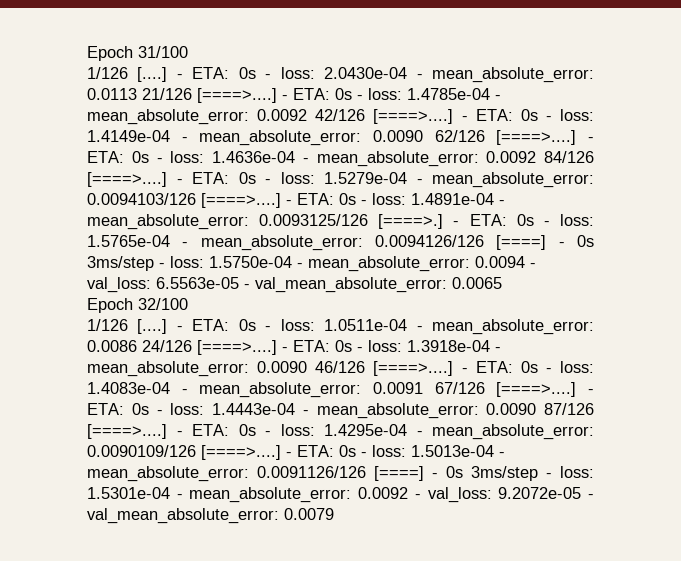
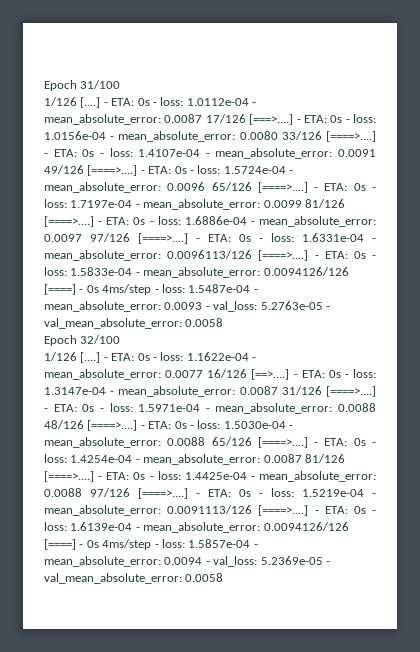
- - ETA: 0s - loss: 2.0430e-04 - mean_absolute_error: 0.0113 21/126 [====>....] - ETA: 0s - loss: 1.4785e-04 - mean_absolute_error: 0.0092 42/126 [====>....] - ETA: 0s - loss: 1.4149e-04 - mean_absolute_error: 0.0090 62/126 [====>....] - ETA: 0s - loss: 1.4636e-04 - mean_absolute_error: 0.0092 84/126 [====>....] - ETA: 0s - loss: 1.5279e-04 - mean_absolute_error: 0.0094103/126 [====>....] - ETA: 0s - loss: 1.4891e-04 - mean_absolute_error: 0.0093125/126 [====>.] - ETA: 0s - loss: 1.5765e-04 - mean_absolute_error: 0.0094126/126 [====] - 0s 3ms/step - loss: 1.5750e-04 - mean_absolute_error: 0.0094 - val_loss: 6.5563e-05 - val_mean_absolute_error: 0.0065
+ - ETA: 0s - loss: 1.0112e-04 - mean_absolute_error: 0.0087 17/126 [===>....] - ETA: 0s - loss: 1.0156e-04 - mean_absolute_error: 0.0080 33/126 [====>....] - ETA: 0s - loss: 1.4107e-04 - mean_absolute_error: 0.0091 49/126 [====>....] - ETA: 0s - loss: 1.5724e-04 - mean_absolute_error: 0.0096 65/126 [====>....] - ETA: 0s - loss: 1.7197e-04 - mean_absolute_error: 0.0099 81/126 [====>....] - ETA: 0s - loss: 1.6886e-04 - mean_absolute_error: 0.0097 97/126 [====>....] - ETA: 0s - loss: 1.6331e-04 - mean_absolute_error: 0.0096113/126 [====>....] - ETA: 0s - loss: 1.5833e-04 - mean_absolute_error: 0.0094126/126 [====] - 0s 4ms/step - loss: 1.5487e-04 - mean_absolute_error: 0.0093 - val_loss: 5.2763e-05 - val_mean_absolute_error: 0.0058
- - ETA: 0s - loss: 1.0511e-04 - mean_absolute_error: 0.0086 24/126 [====>....] - ETA: 0s - loss: 1.3918e-04 - mean_absolute_error: 0.0090 46/126 [====>....] - ETA: 0s - loss: 1.4083e-04 - mean_absolute_error: 0.0091 67/126 [====>....] - ETA: 0s - loss: 1.4443e-04 - mean_absolute_error: 0.0090 87/126 [====>....] - ETA: 0s - loss: 1.4295e-04 - mean_absolute_error: 0.0090109/126 [====>....] - ETA: 0s - loss: 1.5013e-04 - mean_absolute_error: 0.0091126/126 [====] - 0s 3ms/step - loss: 1.5301e-04 - mean_absolute_error: 0.0092 - val_loss: 9.2072e-05 - val_mean_absolute_error: 0.0079
+ - ETA: 0s - loss: 1.1622e-04 - mean_absolute_error: 0.0077 16/126 [==>....] - ETA: 0s - loss: 1.3147e-04 - mean_absolute_error: 0.0087 31/126 [====>....] - ETA: 0s - loss: 1.5971e-04 - mean_absolute_error: 0.0088 48/126 [====>....] - ETA: 0s - loss: 1.5030e-04 - mean_absolute_error: 0.0088 65/126 [====>....] - ETA: 0s - loss: 1.4254e-04 - mean_absolute_error: 0.0087 81/126 [====>....] - ETA: 0s - loss: 1.4425e-04 - mean_absolute_error: 0.0088 97/126 [====>....] - ETA: 0s - loss: 1.5219e-04 - mean_absolute_error: 0.0091113/126 [====>....] - ETA: 0s - loss: 1.6139e-04 - mean_absolute_error: 0.0094126/126 [====] - 0s 4ms/step - loss: 1.5857e-04 - mean_absolute_error: 0.0094 - val_loss: 5.2369e-05 - val_mean_absolute_error: 0.0058

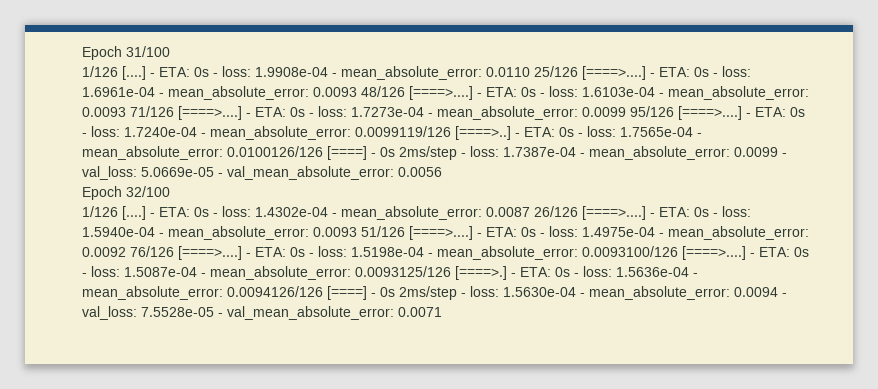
- - ETA: 0s - loss: 1.0112e-04 - mean_absolute_error: 0.0087 17/126 [===>....] - ETA: 0s - loss: 1.0156e-04 - mean_absolute_error: 0.0080 33/126 [====>....] - ETA: 0s - loss: 1.4107e-04 - mean_absolute_error: 0.0091 49/126 [====>....] - ETA: 0s - loss: 1.5724e-04 - mean_absolute_error: 0.0096 65/126 [====>....] - ETA: 0s - loss: 1.7197e-04 - mean_absolute_error: 0.0099 81/126 [====>....] - ETA: 0s - loss: 1.6886e-04 - mean_absolute_error: 0.0097 97/126 [====>....] - ETA: 0s - loss: 1.6331e-04 - mean_absolute_error: 0.0096113/126 [====>....] - ETA: 0s - loss: 1.5833e-04 - mean_absolute_error: 0.0094126/126 [====] - 0s 4ms/step - loss: 1.5487e-04 - mean_absolute_error: 0.0093 - val_loss: 5.2763e-05 - val_mean_absolute_error: 0.0058
+ - ETA: 0s - loss: 1.9908e-04 - mean_absolute_error: 0.0110 25/126 [====>....] - ETA: 0s - loss: 1.6961e-04 - mean_absolute_error: 0.0093 48/126 [====>....] - ETA: 0s - loss: 1.6103e-04 - mean_absolute_error: 0.0093 71/126 [====>....] - ETA: 0s - loss: 1.7273e-04 - mean_absolute_error: 0.0099 95/126 [====>....] - ETA: 0s - loss: 1.7240e-04 - mean_absolute_error: 0.0099119/126 [====>..] - ETA: 0s - loss: 1.7565e-04 - mean_absolute_error: 0.0100126/126 [====] - 0s 2ms/step - loss: 1.7387e-04 - mean_absolute_error: 0.0099 - val_loss: 5.0669e-05 - val_mean_absolute_error: 0.0056
- - ETA: 0s - loss: 1.1622e-04 - mean_absolute_error: 0.0077 16/126 [==>....] - ETA: 0s - loss: 1.3147e-04 - mean_absolute_error: 0.0087 31/126 [====>....] - ETA: 0s - loss: 1.5971e-04 - mean_absolute_error: 0.0088 48/126 [====>....] - ETA: 0s - loss: 1.5030e-04 - mean_absolute_error: 0.0088 65/126 [====>....] - ETA: 0s - loss: 1.4254e-04 - mean_absolute_error: 0.0087 81/126 [====>....] - ETA: 0s - loss: 1.4425e-04 - mean_absolute_error: 0.0088 97/126 [====>....] - ETA: 0s - loss: 1.5219e-04 - mean_absolute_error: 0.0091113/126 [====>....] - ETA: 0s - loss: 1.6139e-04 - mean_absolute_error: 0.0094126/126 [====] - 0s 4ms/step - loss: 1.5857e-04 - mean_absolute_error: 0.0094 - val_loss: 5.2369e-05 - val_mean_absolute_error: 0.0058
+ - ETA: 0s - loss: 1.4302e-04 - mean_absolute_error: 0.0087 26/126 [====>....] - ETA: 0s - loss: 1.5940e-04 - mean_absolute_error: 0.0093 51/126 [====>....] - ETA: 0s - loss: 1.4975e-04 - mean_absolute_error: 0.0092 76/126 [====>....] - ETA: 0s - loss: 1.5198e-04 - mean_absolute_error: 0.0093100/126 [====>....] - ETA: 0s - loss: 1.5087e-04 - mean_absolute_error: 0.0093125/126 [====>.] - ETA: 0s - loss: 1.5636e-04 - mean_absolute_error: 0.0094126/126 [====] - 0s 2ms/step - loss: 1.5630e-04 - mean_absolute_error: 0.0094 - val_loss: 7.5528e-05 - val_mean_absolute_error: 0.0071

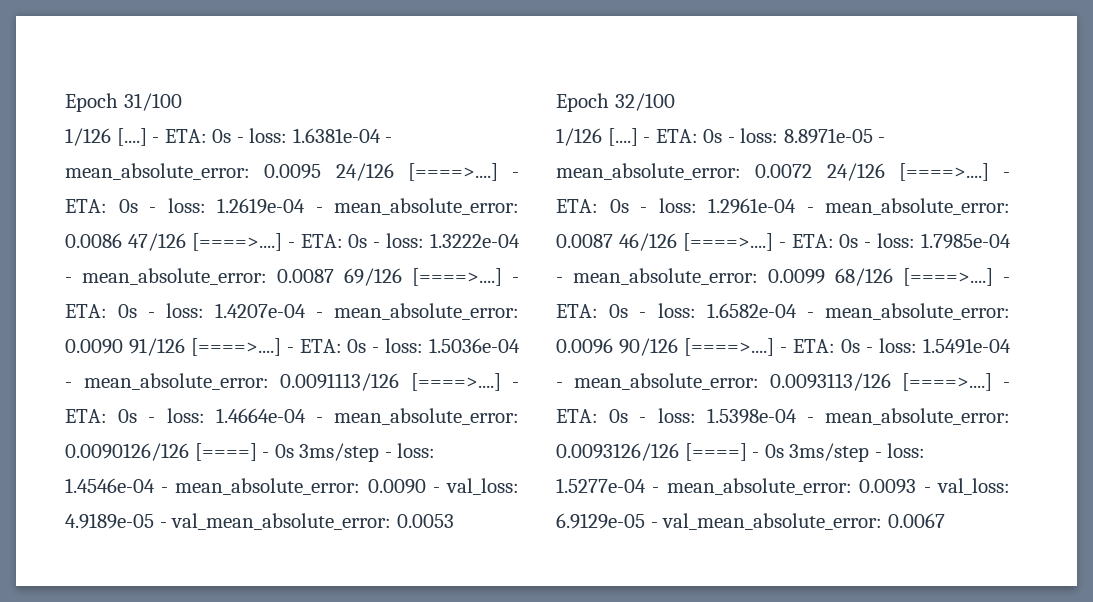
- - ETA: 0s - loss: 1.9908e-04 - mean_absolute_error: 0.0110 25/126 [====>....] - ETA: 0s - loss: 1.6961e-04 - mean_absolute_error: 0.0093 48/126 [====>....] - ETA: 0s - loss: 1.6103e-04 - mean_absolute_error: 0.0093 71/126 [====>....] - ETA: 0s - loss: 1.7273e-04 - mean_absolute_error: 0.0099 95/126 [====>....] - ETA: 0s - loss: 1.7240e-04 - mean_absolute_error: 0.0099119/126 [====>..] - ETA: 0s - loss: 1.7565e-04 - mean_absolute_error: 0.0100126/126 [====] - 0s 2ms/step - loss: 1.7387e-04 - mean_absolute_error: 0.0099 - val_loss: 5.0669e-05 - val_mean_absolute_error: 0.0056
+ - ETA: 0s - loss: 1.6381e-04 - mean_absolute_error: 0.0095 24/126 [====>....] - ETA: 0s - loss: 1.2619e-04 - mean_absolute_error: 0.0086 47/126 [====>....] - ETA: 0s - loss: 1.3222e-04 - mean_absolute_error: 0.0087 69/126 [====>....] - ETA: 0s - loss: 1.4207e-04 - mean_absolute_error: 0.0090 91/126 [====>....] - ETA: 0s - loss: 1.5036e-04 - mean_absolute_error: 0.0091113/126 [====>....] - ETA: 0s - loss: 1.4664e-04 - mean_absolute_error: 0.0090126/126 [====] - 0s 3ms/step - loss: 1.4546e-04 - mean_absolute_error: 0.0090 - val_loss: 4.9189e-05 - val_mean_absolute_error: 0.0053
- - ETA: 0s - loss: 1.4302e-04 - mean_absolute_error: 0.0087 26/126 [====>....] - ETA: 0s - loss: 1.5940e-04 - mean_absolute_error: 0.0093 51/126 [====>....] - ETA: 0s - loss: 1.4975e-04 - mean_absolute_error: 0.0092 76/126 [====>....] - ETA: 0s - loss: 1.5198e-04 - mean_absolute_error: 0.0093100/126 [====>....] - ETA: 0s - loss: 1.5087e-04 - mean_absolute_error: 0.0093125/126 [====>.] - ETA: 0s - loss: 1.5636e-04 - mean_absolute_error: 0.0094126/126 [====] - 0s 2ms/step - loss: 1.5630e-04 - mean_absolute_error: 0.0094 - val_loss: 7.5528e-05 - val_mean_absolute_error: 0.0071
+ - ETA: 0s - loss: 8.8971e-05 - mean_absolute_error: 0.0072 24/126 [====>....] - ETA: 0s - loss: 1.2961e-04 - mean_absolute_error: 0.0087 46/126 [====>....] - ETA: 0s - loss: 1.7985e-04 - mean_absolute_error: 0.0099 68/126 [====>....] - ETA: 0s - loss: 1.6582e-04 - mean_absolute_error: 0.0096 90/126 [====>....] - ETA: 0s - loss: 1.5491e-04 - mean_absolute_error: 0.0093113/126 [====>....] - ETA: 0s - loss: 1.5398e-04 - mean_absolute_error: 0.0093126/126 [====] - 0s 3ms/step - loss: 1.5277e-04 - mean_absolute_error: 0.0093 - val_loss: 6.9129e-05 - val_mean_absolute_error: 0.0067

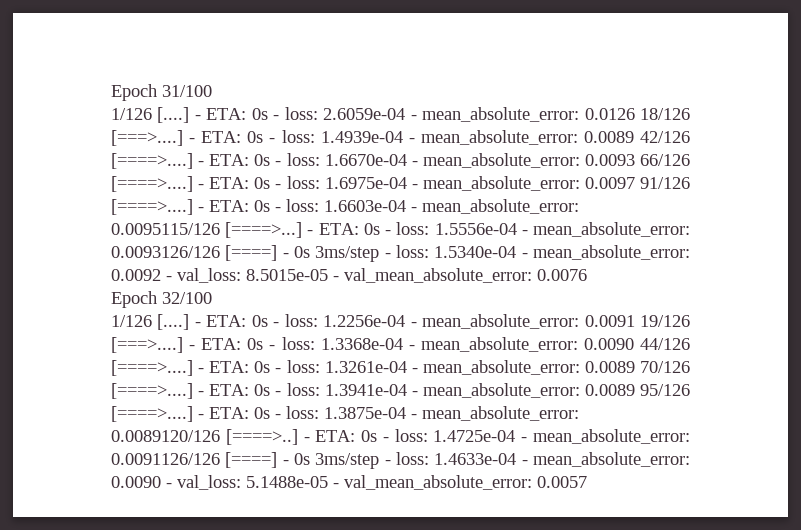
- - ETA: 0s - loss: 1.6381e-04 - mean_absolute_error: 0.0095 24/126 [====>....] - ETA: 0s - loss: 1.2619e-04 - mean_absolute_error: 0.0086 47/126 [====>....] - ETA: 0s - loss: 1.3222e-04 - mean_absolute_error: 0.0087 69/126 [====>....] - ETA: 0s - loss: 1.4207e-04 - mean_absolute_error: 0.0090 91/126 [====>....]
+ - ETA: 0s - loss: 2.6059e-04 - mean_absolute_error: 0.0126 18/126 [===>....] - ETA: 0s - loss: 1.4939e-04 - mean_absolute_error: 0.0089 42/126 [====>....] - ETA: 0s - loss: 1.6670e-04 - mean_absolute_error: 0.0093 66/126 [====>....] - ETA: 0s - loss: 1.6975e-04 - mean_absolute_error: 0.0097 91/126 [====>....]
- - ETA: 0s - loss: 1.5036e-04 - mean_absolute_error: 0.0091113/126 [====>....] - ETA: 0s - loss: 1.4664e-04 - mean_absolute_error: 0.0090126/126 [====] - 0s 3ms/step - loss: 1.4546e-04 - mean_absolute_error: 0.0090 - val_loss: 4.9189e-05 - val_mean_absolute_error: 0.0053
+ - ETA: 0s - loss: 1.6603e-04 - mean_absolute_error: 0.0095115/126 [====>...] - ETA: 0s - loss: 1.5556e-04 - mean_absolute_error: 0.0093126/126 [====] - 0s 3ms/step - loss: 1.5340e-04 - mean_absolute_error: 0.0092 - val_loss: 8.5015e-05 - val_mean_absolute_error: 0.0076
- - ETA: 0s - loss: 8.8971e-05 - mean_absolute_error: 0.0072 24/126 [====>....] - ETA: 0s - loss: 1.2961e-04 - mean_absolute_error: 0.0087 46/126 [====>....] - ETA: 0s - loss: 1.7985e-04 - mean_absolute_error: 0.0099 68/126 [====>....] - ETA: 0s - loss: 1.6582e-04 - mean_absolute_error: 0.0096 90/126 [====>....] - ETA: 0s - loss: 1.5491e-04 - mean_absolute_error: 0.0093113/126 [====>....] - ETA: 0s - loss: 1.5398e-04 - mean_absolute_error: 0.0093126/126 [====] - 0s 3ms/step - loss: 1.5277e-04 - mean_absolute_error: 0.0093 - val_loss: 6.9129e-05 - val_mean_absolute_error: 0.0067
+ - ETA: 0s - loss: 1.2256e-04 - mean_absolute_error: 0.0091 19/126 [===>....] - ETA: 0s - loss: 1.3368e-04 - mean_absolute_error: 0.0090 44/126 [====>....] - ETA: 0s - loss: 1.3261e-04 - mean_absolute_error: 0.0089 70/126 [====>....] - ETA: 0s - loss: 1.3941e-04 - mean_absolute_error: 0.0089 95/126 [====>....] - ETA: 0s - loss: 1.3875e-04 - mean_absolute_error: 0.0089120/126 [====>..] - ETA: 0s - loss: 1.4725e-04 - mean_absolute_error: 0.0091126/126 [====] - 0s 3ms/step - loss: 1.4633e-04 - mean_absolute_error: 0.0090 - val_loss: 5.1488e-05 - val_mean_absolute_error: 0.0057

